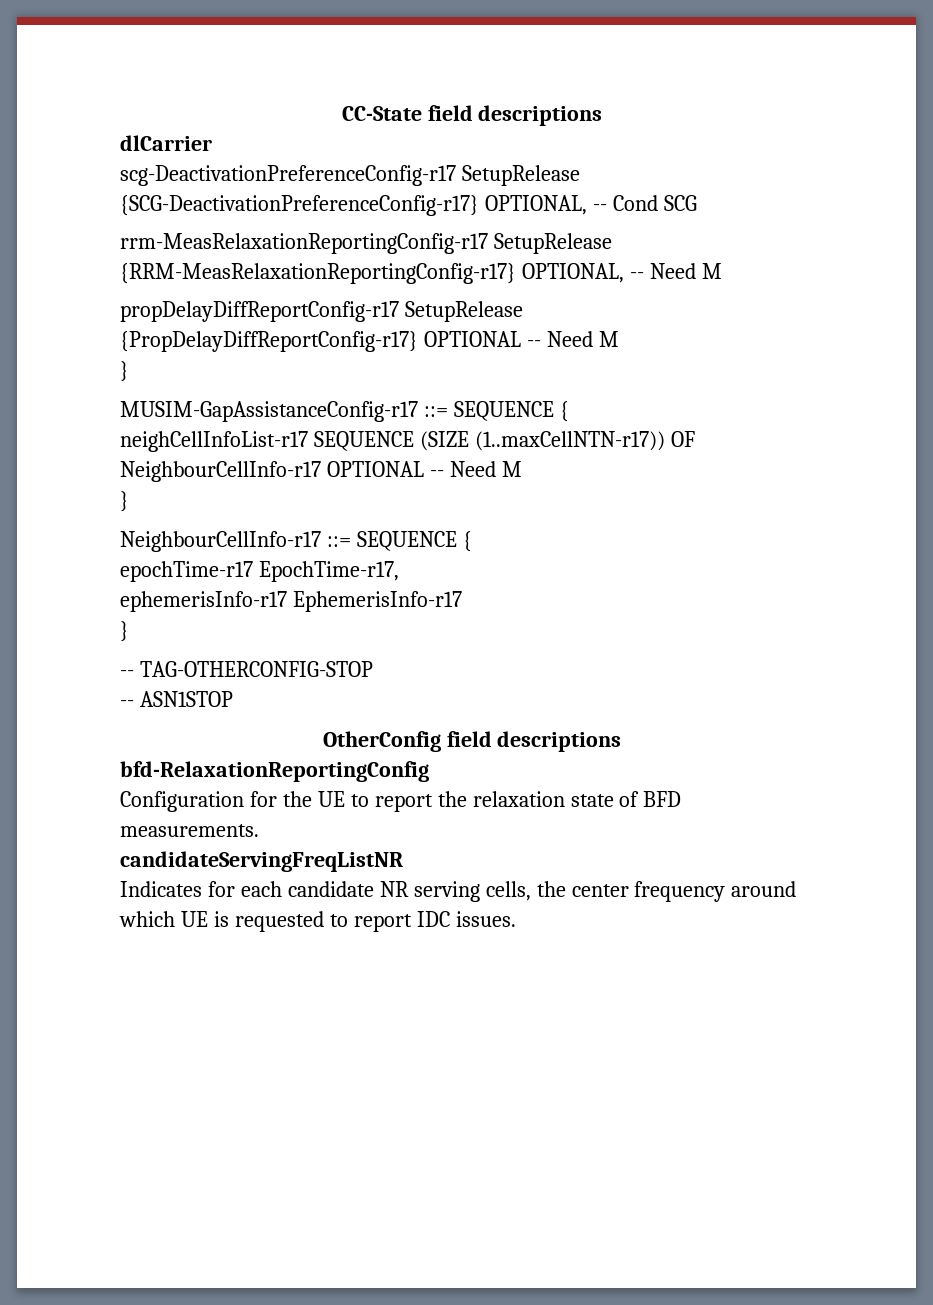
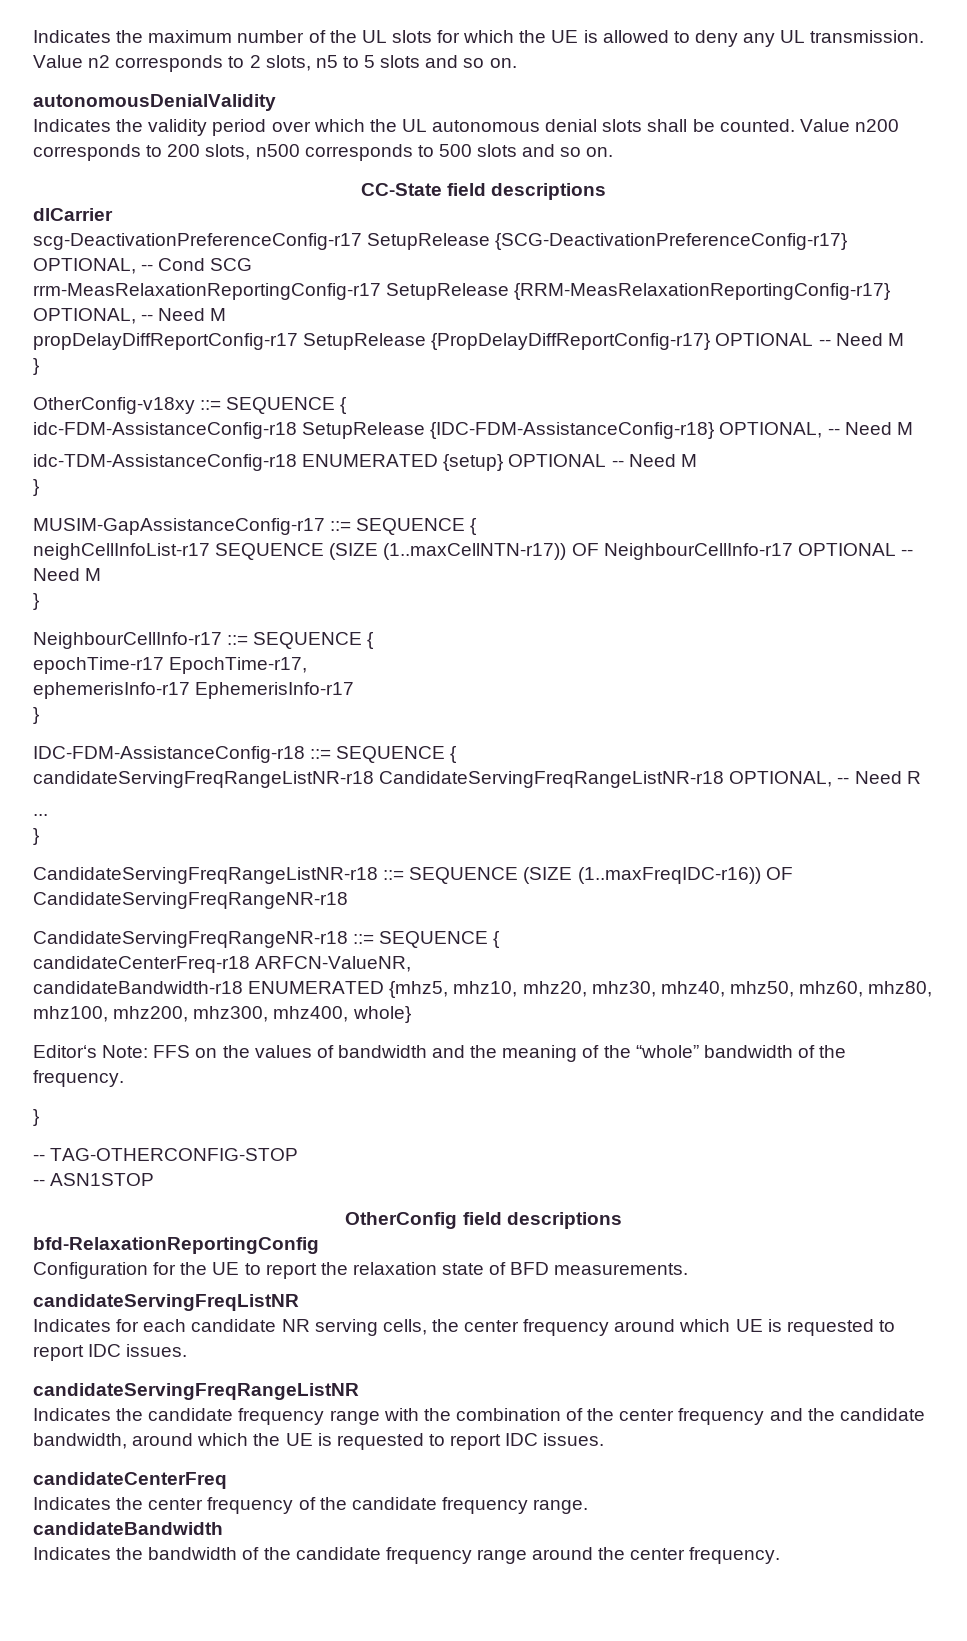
+ Indicates the maximum number of the UL slots for which the UE is allowed to deny any UL transmission. Value n2 corresponds to 2 slots, n5 to 5 slots and so on.
+ autonomousDenialValidity
+ Indicates the validity period over which the UL autonomous denial slots shall be counted. Value n200 corresponds to 200 slots, n500 corresponds to 500 slots and so on.
+ OtherConfig-v18xy ::= SEQUENCE {
+ idc-FDM-AssistanceConfig-r18 SetupRelease {IDC-FDM-AssistanceConfig-r18} OPTIONAL, -- Need M
+ idc-TDM-AssistanceConfig-r18 ENUMERATED {setup} OPTIONAL -- Need M
+ }
+ IDC-FDM-AssistanceConfig-r18 ::= SEQUENCE {
+ candidateServingFreqRangeListNR-r18 CandidateServingFreqRangeListNR-r18 OPTIONAL, -- Need R
+ ...
+ }
+ CandidateServingFreqRangeListNR-r18 ::= SEQUENCE (SIZE (1..maxFreqIDC-r16)) OF CandidateServingFreqRangeNR-r18
+ CandidateServingFreqRangeNR-r18 ::= SEQUENCE {
+ candidateCenterFreq-r18 ARFCN-ValueNR,
+ candidateBandwidth-r18 ENUMERATED {mhz5, mhz10, mhz20, mhz30, mhz40, mhz50, mhz60, mhz80, mhz100, mhz200, mhz300, mhz400, whole}
+ Editor‘s Note: FFS on the values of bandwidth and the meaning of the “whole” bandwidth of the frequency.
+ }
+ candidateServingFreqRangeListNR
+ Indicates the candidate frequency range with the combination of the center frequency and the candidate bandwidth, around which the UE is requested to report IDC issues.
+ candidateCenterFreq
+ Indicates the center frequency of the candidate frequency range.
+ candidateBandwidth
+ Indicates the bandwidth of the candidate frequency range around the center frequency.

